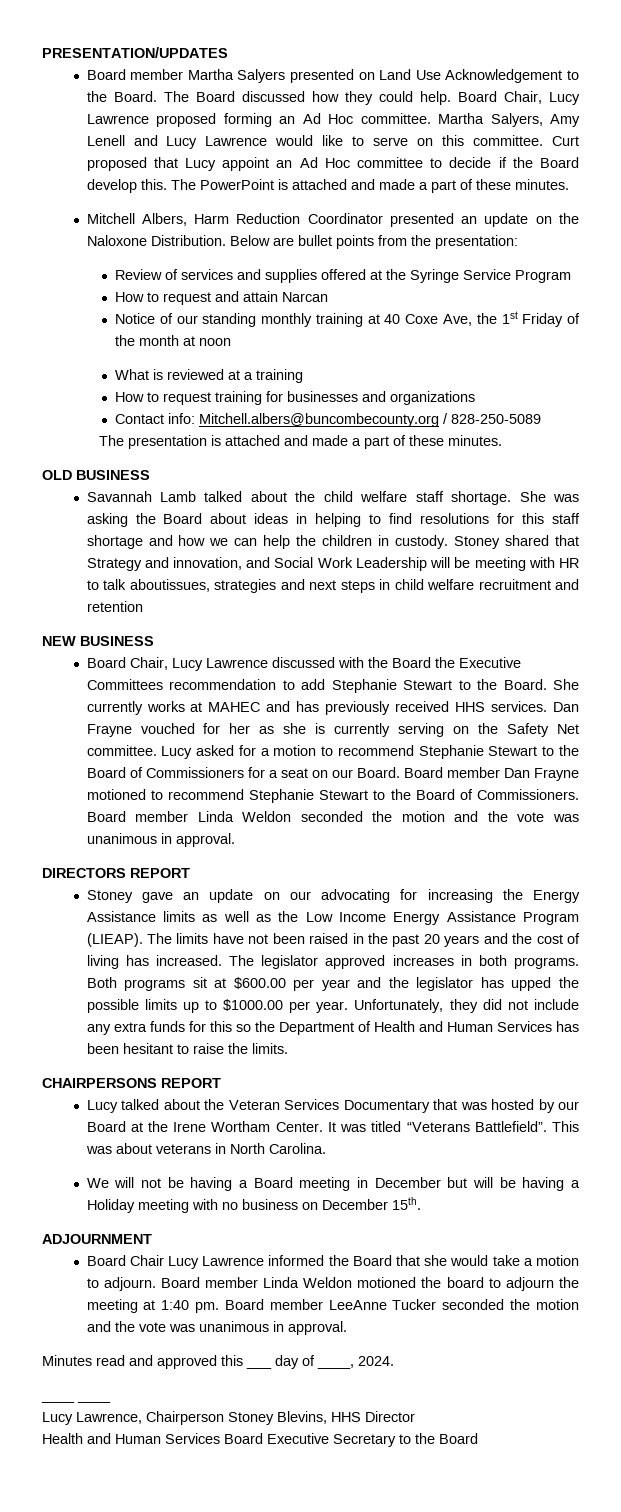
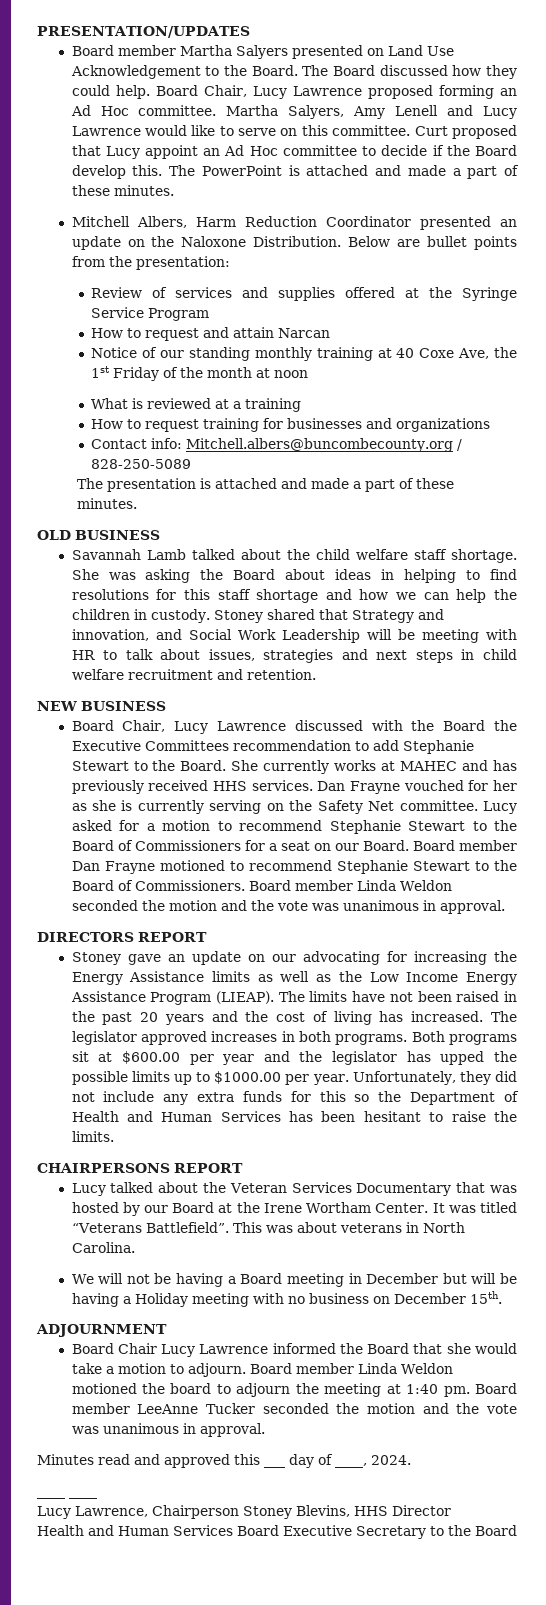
- Stoney shared that Strategy and innovation, and Social Work Leadership will be meeting with HR to talk aboutissues, strategies and next steps in child welfare recruitment and retention
+ Stoney shared that Strategy and innovation, and Social Work Leadership will be meeting with HR to talk about issues, strategies and next steps in child welfare recruitment and retention.

